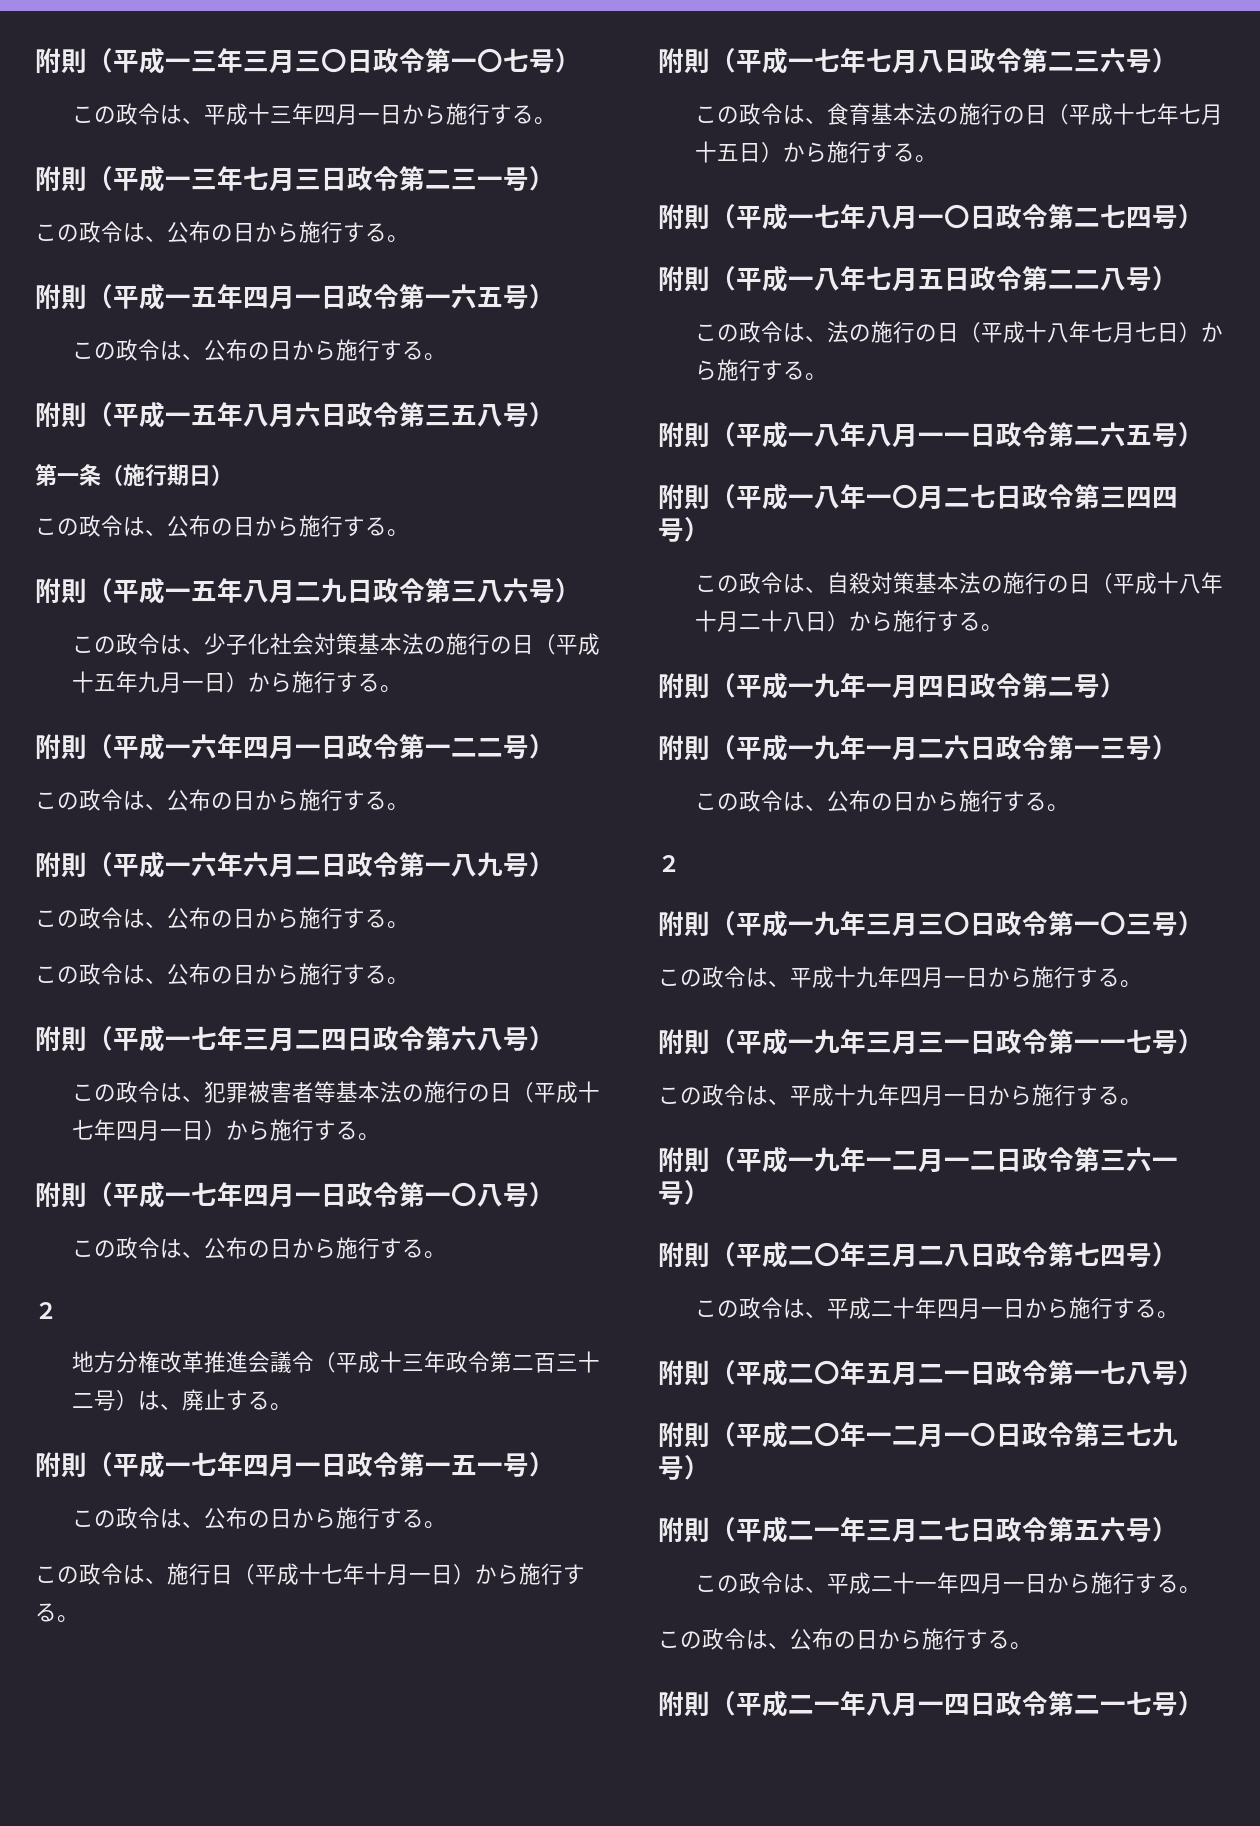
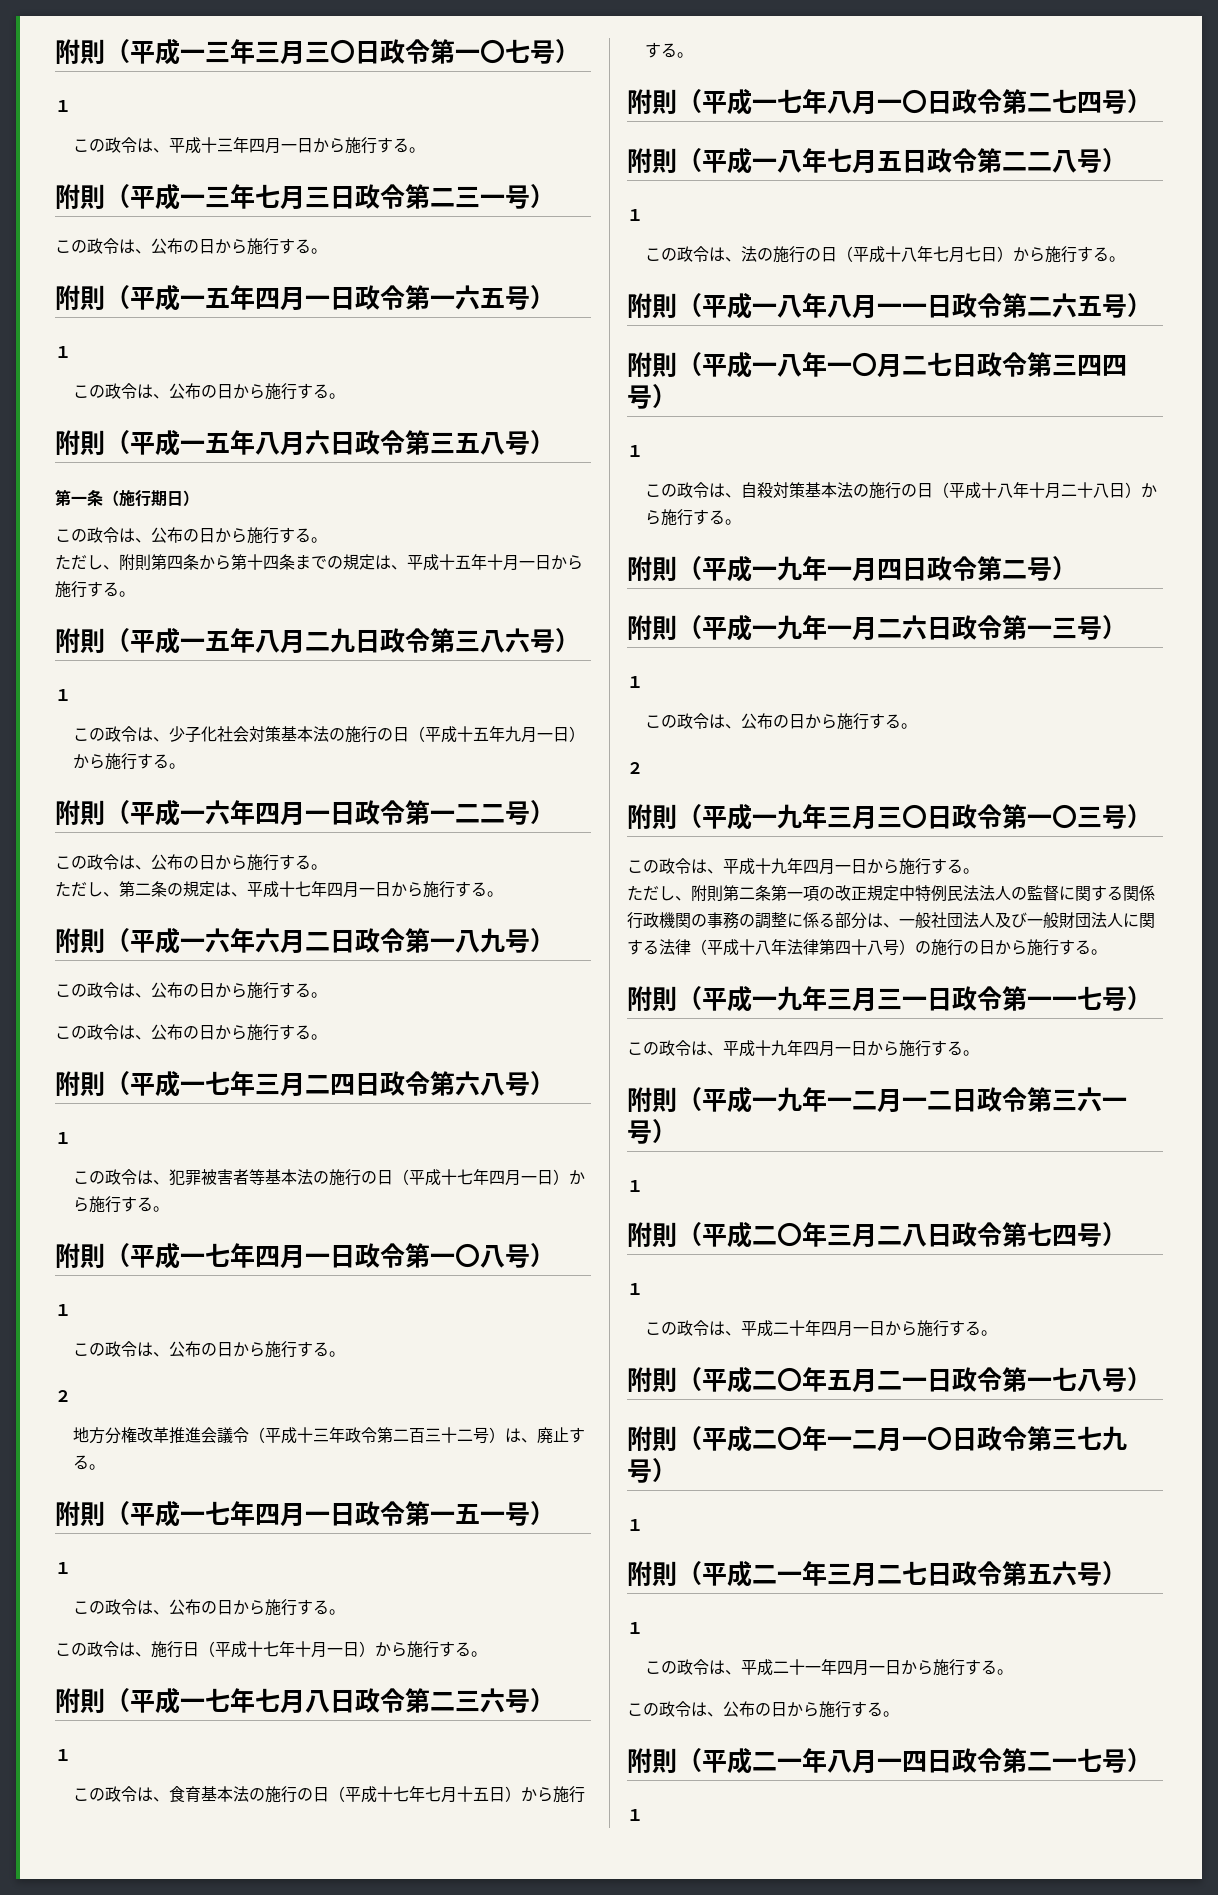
  附則（平成一三年三月三〇日政令第一〇七号）
+ １
  附則（平成一五年四月一日政令第一六五号）
+ １
+ ただし、附則第四条から第十四条までの規定は、平成十五年十月一日から施行する。
  附則（平成一五年八月二九日政令第三八六号）
+ １
+ ただし、第二条の規定は、平成十七年四月一日から施行する。
  附則（平成一七年三月二四日政令第六八号）
+ １
  附則（平成一七年四月一日政令第一〇八号）
+ １
  附則（平成一七年四月一日政令第一五一号）
+ １
  附則（平成一七年七月八日政令第二三六号）
+ １
  附則（平成一八年七月五日政令第二二八号）
+ １
  附則（平成一八年一〇月二七日政令第三四四号）
+ １
  附則（平成一九年一月二六日政令第一三号）
+ １
+ ただし、附則第二条第一項の改正規定中特例民法法人の監督に関する関係行政機関の事務の調整に係る部分は、一般社団法人及び一般財団法人に関する法律（平成十八年法律第四十八号）の施行の日から施行する。
  附則（平成一九年一二月一二日政令第三六一号）
+ １
  附則（平成二〇年三月二八日政令第七四号）
+ １
  附則（平成二〇年一二月一〇日政令第三七九号）
+ １
  附則（平成二一年三月二七日政令第五六号）
+ １
  附則（平成二一年八月一四日政令第二一七号）
+ １

